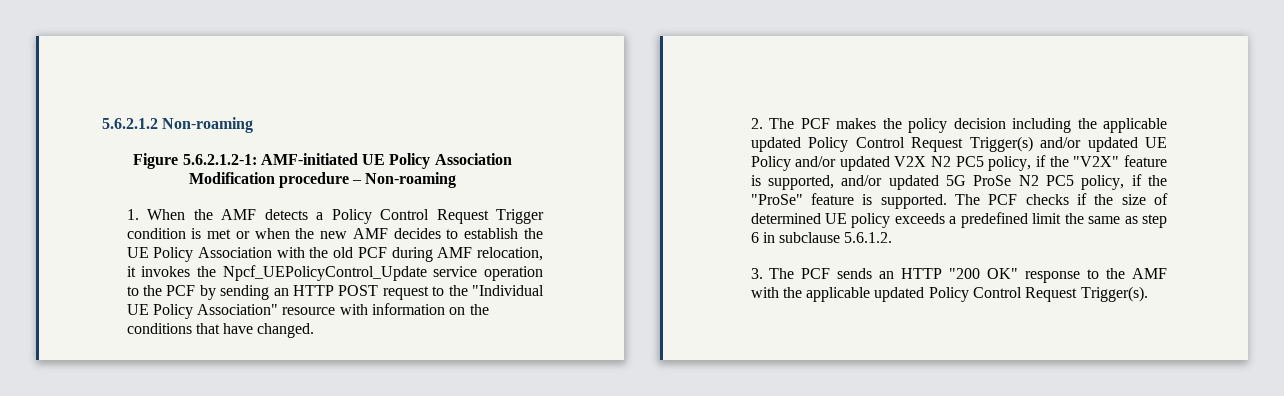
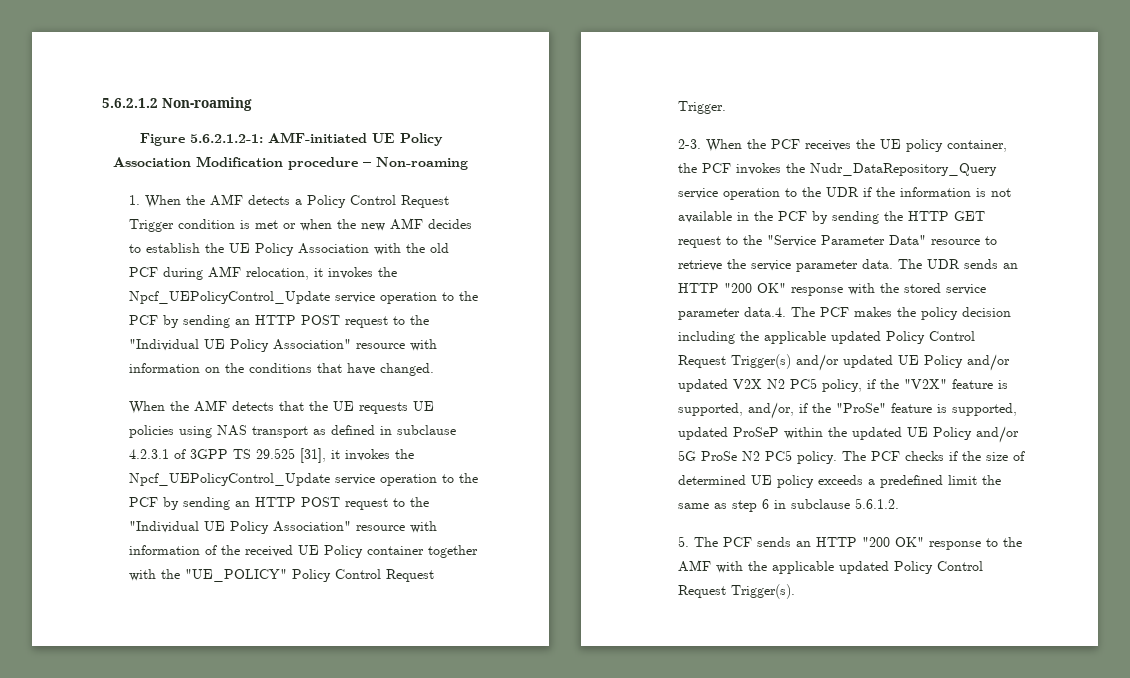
- 2. The PCF makes the policy decision including the applicable updated Policy Control Request Trigger(s) and/or updated UE Policy and/or updated V2X N2 PC5 policy, if the "V2X" feature is supported, and/or updated 5G ProSe N2 PC5 policy, if the "ProSe" feature is supported.
+ When the AMF detects that the UE requests UE policies using NAS transport as defined in subclause 4.2.3.1 of 3GPP TS 29.525 [31], it invokes the Npcf_UEPolicyControl_Update service operation to the PCF by sending an HTTP POST request to the "Individual UE Policy Association" resource with information of the received UE Policy container together with the "UE_POLICY" Policy Control Request Trigger.
+ 2-3. When the PCF receives the UE policy container, the PCF invokes the Nudr_DataRepository_Query service operation to the UDR if the information is not available in the PCF by sending the HTTP GET request to the "Service Parameter Data" resource to retrieve the service parameter data. The UDR sends an HTTP "200 OK" response with the stored service parameter data.4. The PCF makes the policy decision including the applicable updated Policy Control Request Trigger(s) and/or updated UE Policy and/or updated V2X N2 PC5 policy, if the "V2X" feature is supported, and/or, if the "ProSe" feature is supported, updated ProSeP within the updated UE Policy and/or 5G ProSe N2 PC5 policy.
- 3. The PCF sends an HTTP "200 OK" response to the AMF with the applicable updated Policy Control Request Trigger(s).
+ 5. The PCF sends an HTTP "200 OK" response to the AMF with the applicable updated Policy Control Request Trigger(s).

